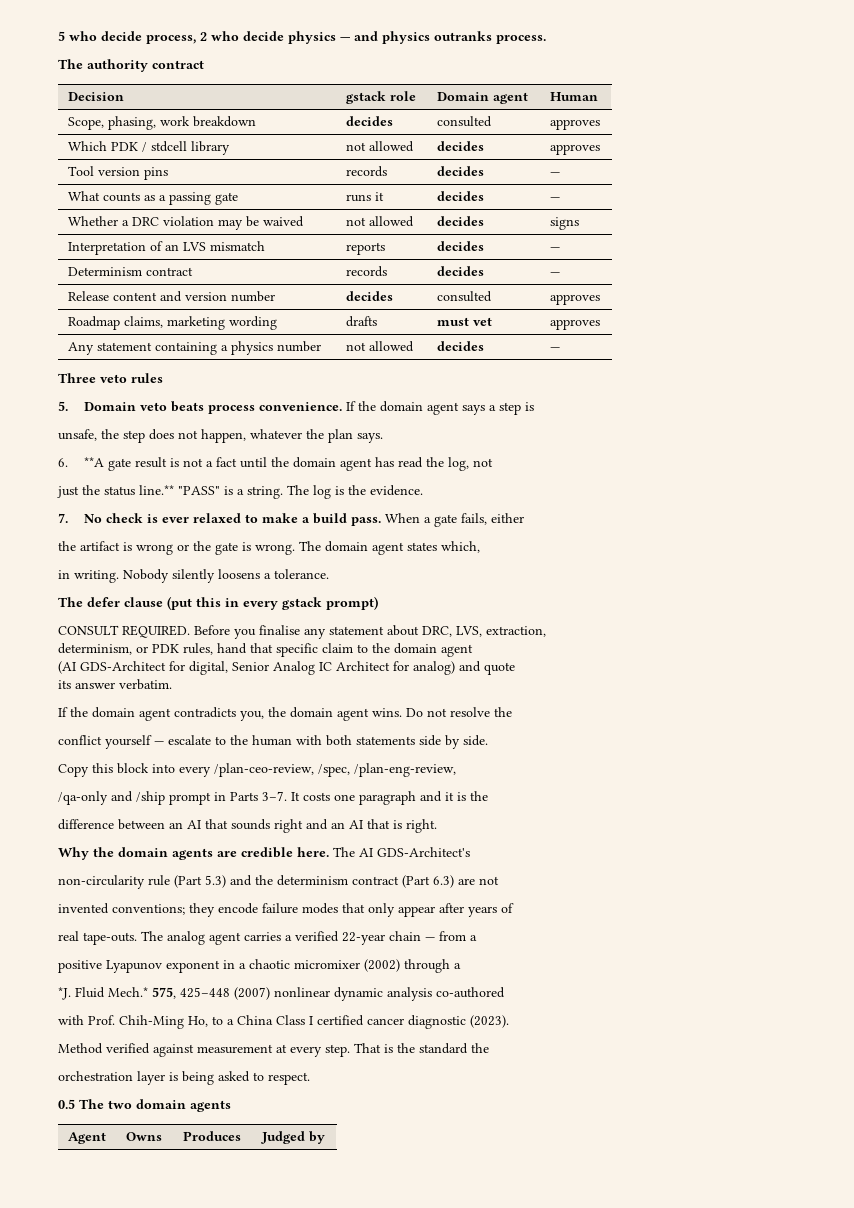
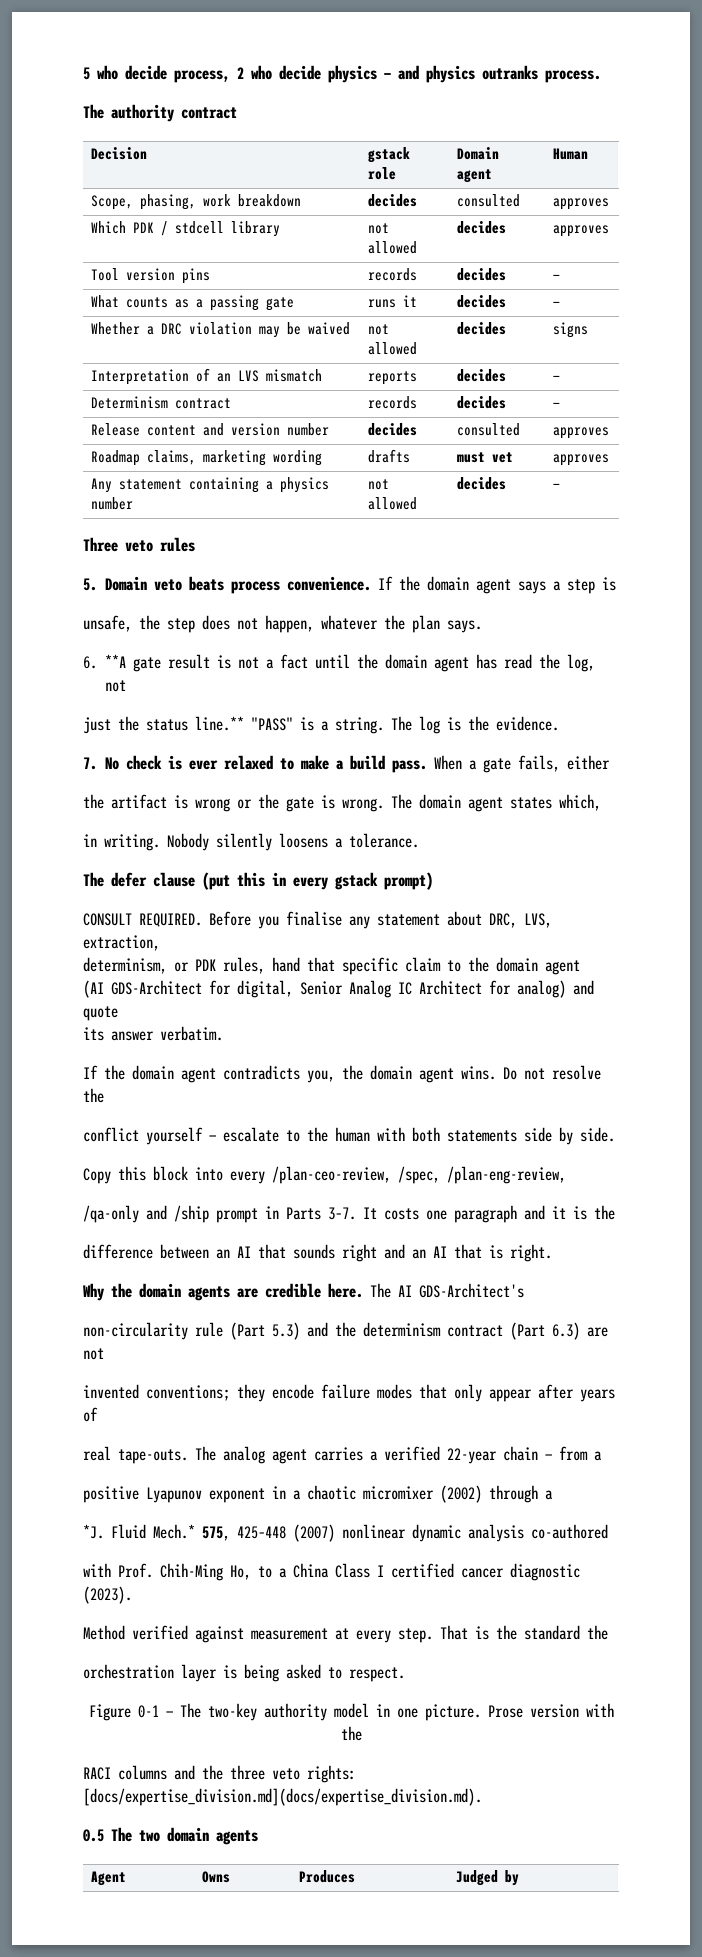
+ Figure 0-1 — The two-key authority model in one picture. Prose version with the
+ RACI columns and the three veto rights: [docs/expertise_division.md](docs/expertise_division.md).

